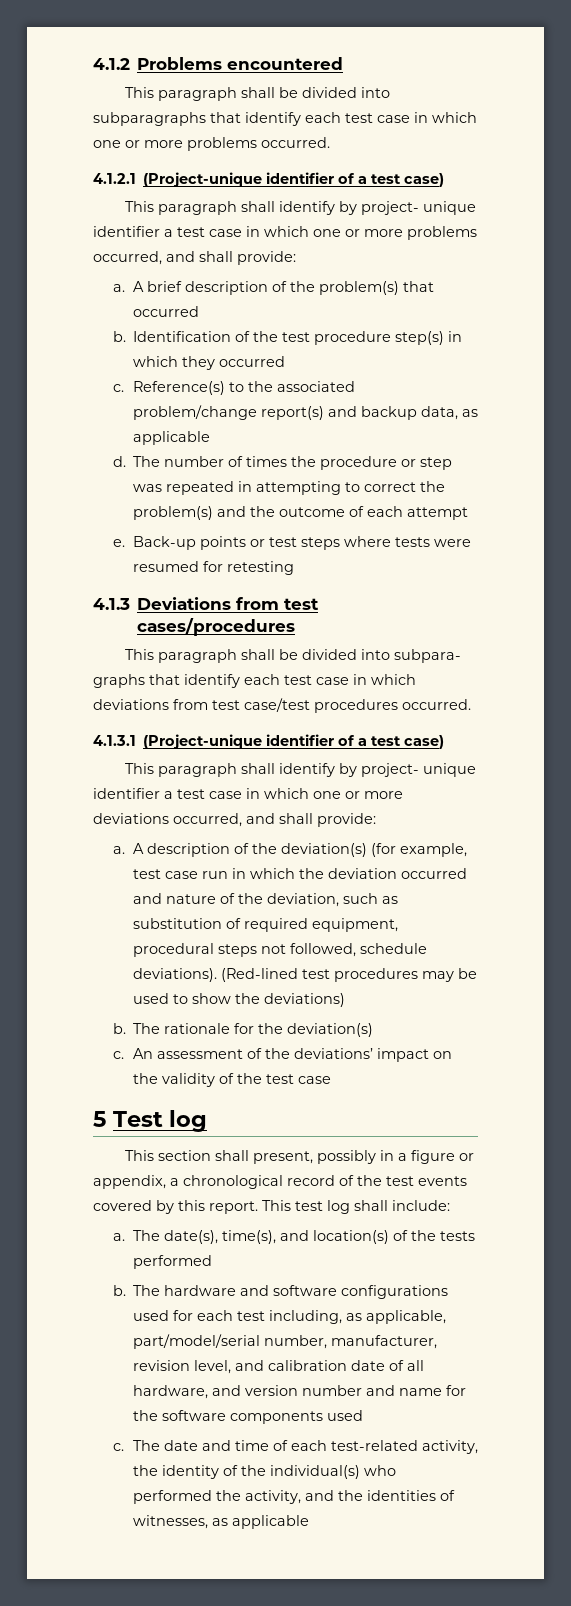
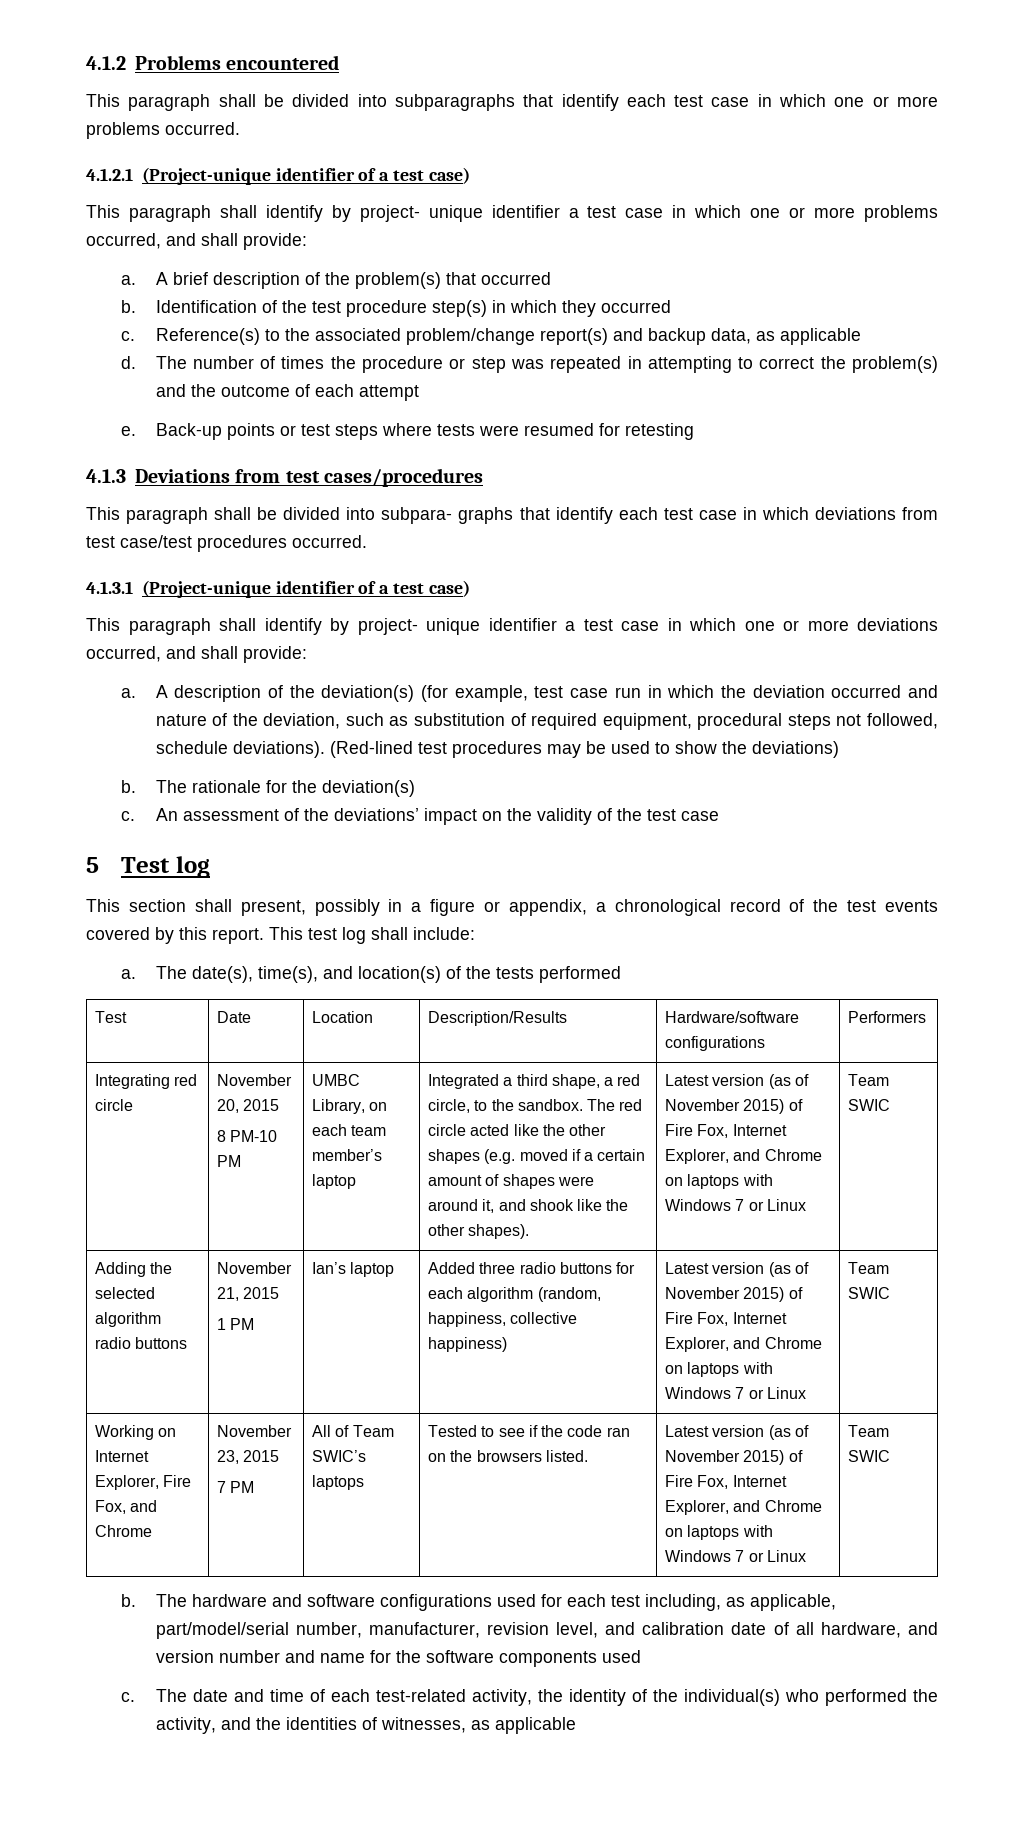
+ Test | Date | Location | Description/Results | Hardware/software configurations | Performers
+ Integrating red circle | November 20, 2015
+ 8 PM-10 PM | UMBC Library, on each team member’s laptop | Integrated a third shape, a red circle, to the sandbox. The red circle acted like the other shapes (e.g. moved if a certain amount of shapes were around it, and shook like the other shapes). | Latest version (as of November 2015) of Fire Fox, Internet Explorer, and Chrome on laptops with Windows 7 or Linux | Team SWIC
+ Adding the selected algorithm radio buttons | November 21, 2015
+ 1 PM | Ian’s laptop | Added three radio buttons for each algorithm (random, happiness, collective happiness) | Latest version (as of November 2015) of Fire Fox, Internet Explorer, and Chrome on laptops with Windows 7 or Linux | Team SWIC
+ Working on Internet Explorer, Fire Fox, and Chrome | November 23, 2015
+ 7 PM | All of Team SWIC’s laptops | Tested to see if the code ran on the browsers listed. | Latest version (as of November 2015) of Fire Fox, Internet Explorer, and Chrome on laptops with Windows 7 or Linux | Team SWIC

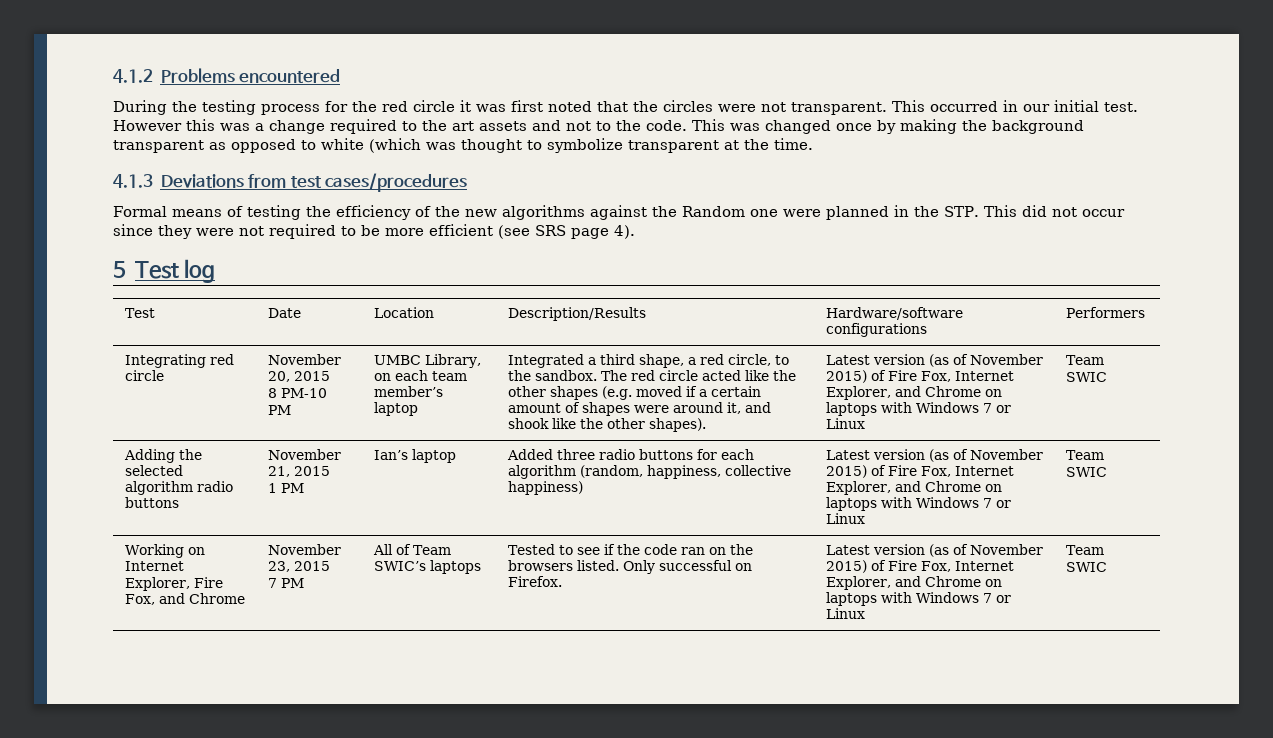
- This paragraph shall be divided into subparagraphs that identify each test case in which one or more problems occurred.
- 4.1.2.1 (Project-unique identifier of a test case)
- This paragraph shall identify by project- unique identifier a test case in which one or more problems occurred, and shall provide:
- a. A brief description of the problem(s) that occurred
- b. Identification of the test procedure step(s) in which they occurred
- c. Reference(s) to the associated problem/change report(s) and backup data, as applicable
- d. The number of times the procedure or step was repeated in attempting to correct the problem(s) and the outcome of each attempt
- e. Back-up points or test steps where tests were resumed for retesting
+ During the testing process for the red circle it was first noted that the circles were not transparent. This occurred in our initial test. However this was a change required to the art assets and not to the code. This was changed once by making the background transparent as opposed to white (which was thought to symbolize transparent at the time.
- This paragraph shall be divided into subpara- graphs that identify each test case in which deviations from test case/test procedures occurred.
- 4.1.3.1 (Project-unique identifier of a test case)
- This paragraph shall identify by project- unique identifier a test case in which one or more deviations occurred, and shall provide:
- a. A description of the deviation(s) (for example, test case run in which the deviation occurred and nature of the deviation, such as substitution of required equipment, procedural steps not followed, schedule deviations). (Red-lined test procedures may be used to show the deviations)
- b. The rationale for the deviation(s)
- c. An assessment of the deviations’ impact on the validity of the test case
+ Formal means of testing the efficiency of the new algorithms against the Random one were planned in the STP. This did not occur since they were not required to be more efficient (see SRS page 4).
  5 Test log
- This section shall present, possibly in a figure or appendix, a chronological record of the test events covered by this report. This test log shall include:
- a. The date(s), time(s), and location(s) of the tests performed
+ Only successful on Firefox.
- b. The hardware and software configurations used for each test including, as applicable, part/model/serial number, manufacturer, revision level, and calibration date of all hardware, and version number and name for the software components used
- c. The date and time of each test-related activity, the identity of the individual(s) who performed the activity, and the identities of witnesses, as applicable

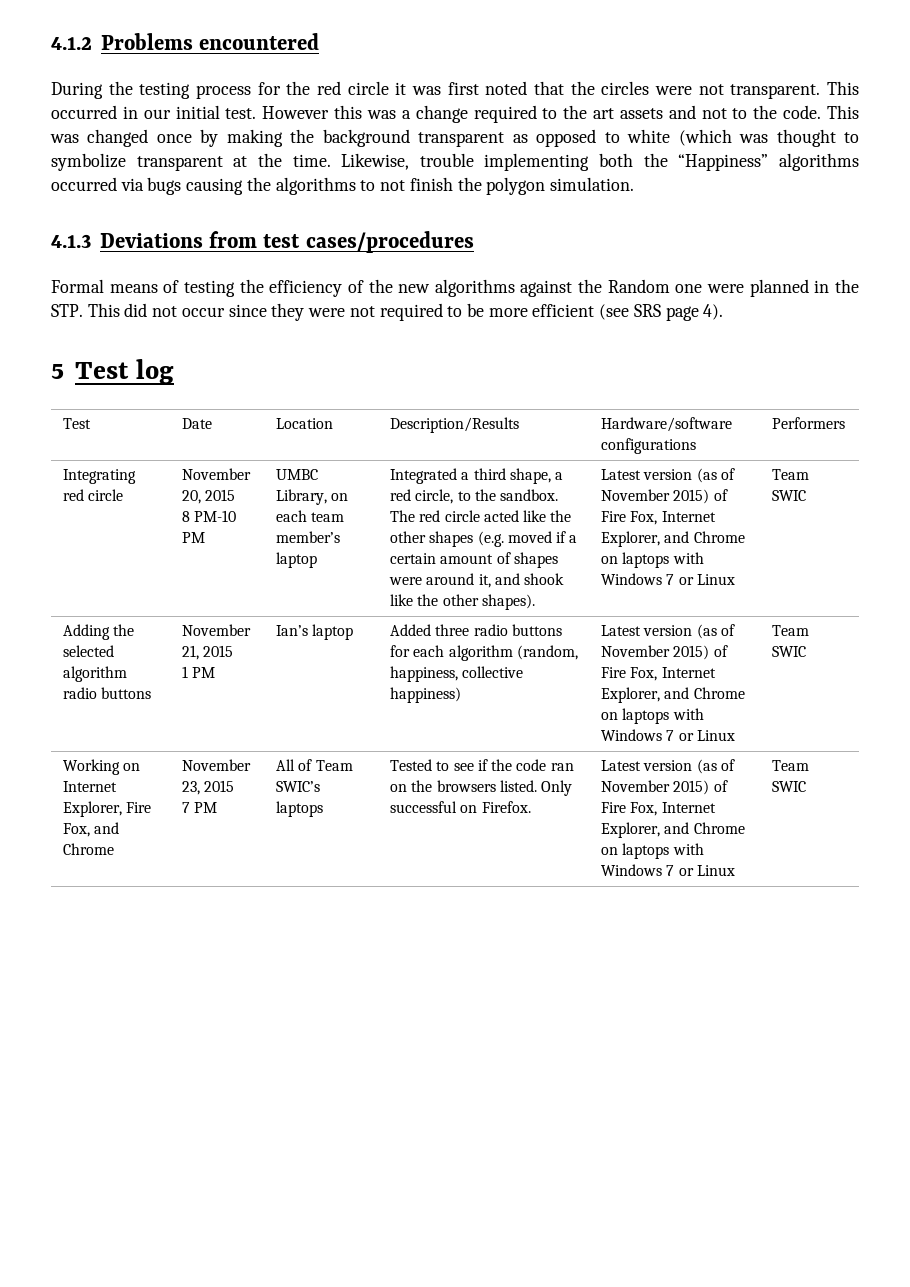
+ Likewise, trouble implementing both the “Happiness” algorithms occurred via bugs causing the algorithms to not finish the polygon simulation.

